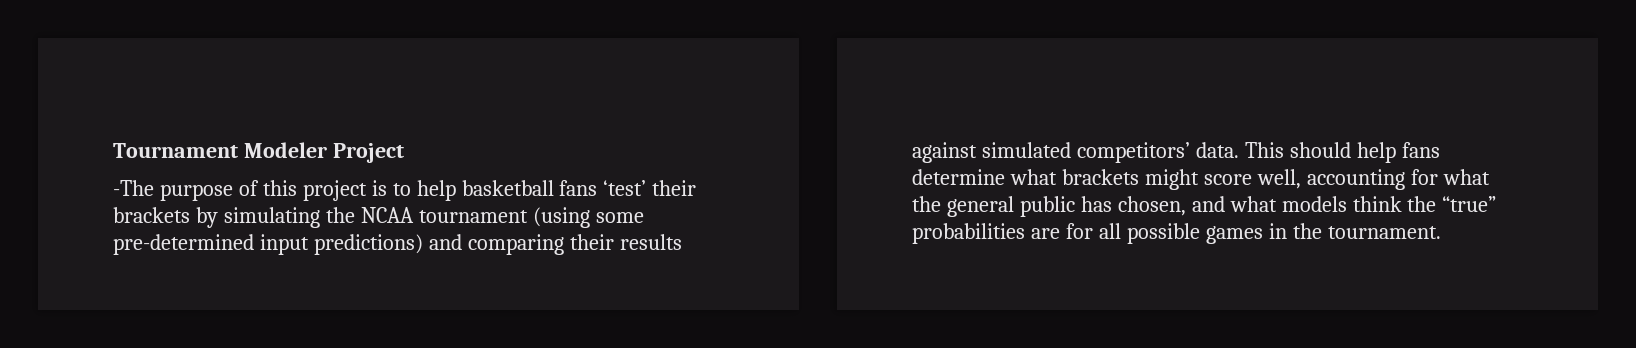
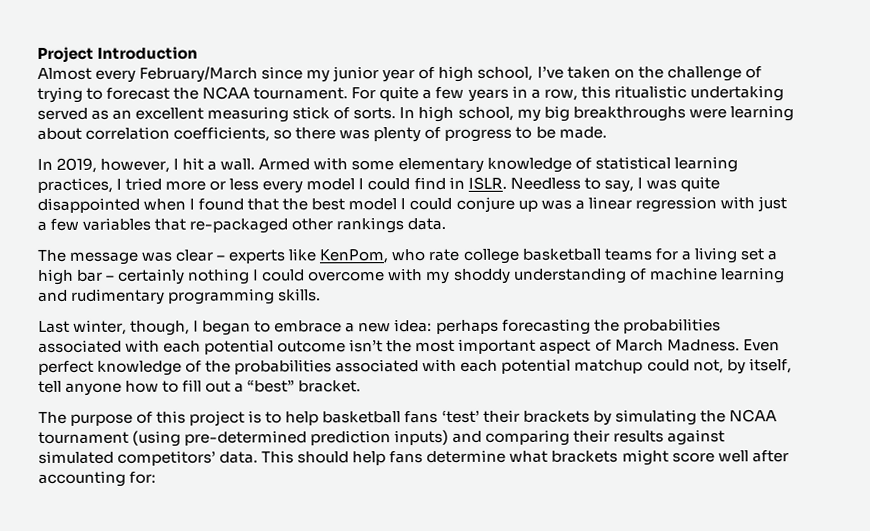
- Tournament Modeler Project
- -The purpose of this project is to help basketball fans ‘test’ their brackets by simulating the NCAA tournament (using some pre-determined input predictions) and comparing their results against simulated competitors’ data.
+ Project Introduction
+ Almost every February/March since my junior year of high school, I’ve taken on the challenge of trying to forecast the NCAA tournament. For quite a few years in a row, this ritualistic undertaking served as an excellent measuring stick of sorts. In high school, my big breakthroughs were learning about correlation coefficients, so there was plenty of progress to be made.
+ In 2019, however, I hit a wall. Armed with some elementary knowledge of statistical learning practices, I tried more or less every model I could find in ISLR. Needless to say, I was quite disappointed when I found that the best model I could conjure up was a linear regression with just a few variables that re-packaged other rankings data.
+ The message was clear – experts like KenPom, who rate college basketball teams for a living set a high bar – certainly nothing I could overcome with my shoddy understanding of machine learning and rudimentary programming skills.
+ Last winter, though, I began to embrace a new idea: perhaps forecasting the probabilities associated with each potential outcome isn’t the most important aspect of March Madness. Even perfect knowledge of the probabilities associated with each potential matchup could not, by itself, tell anyone how to fill out a “best” bracket.
+ The purpose of this project is to help basketball fans ‘test’ their brackets by simulating the NCAA tournament (using pre-determined prediction inputs) and comparing their results against simulated competitors’ data.
- This should help fans determine what brackets might score well, accounting for what the general public has chosen, and what models think the “true” probabilities are for all possible games in the tournament.
+ This should help fans determine what brackets might score well after accounting for:

